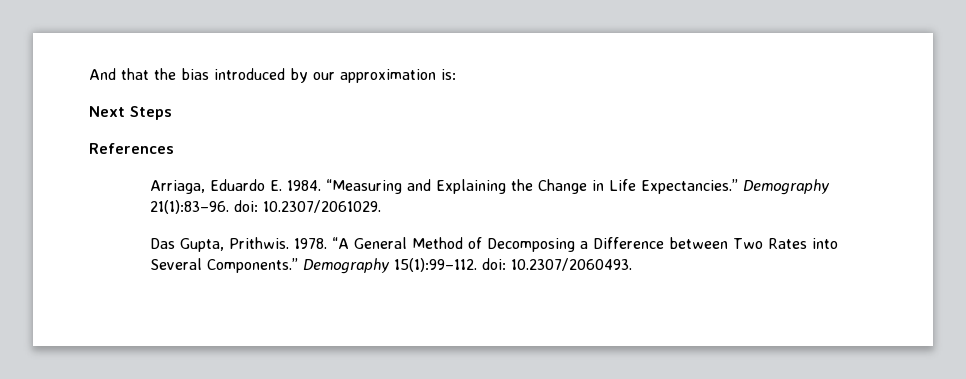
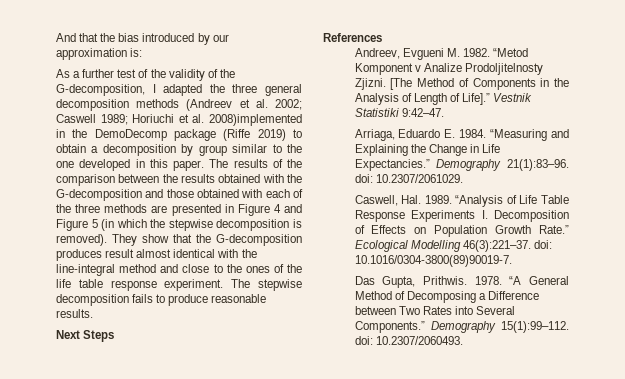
+ As a further test of the validity of the G-decomposition, I adapted the three general decomposition methods (Andreev et al. 2002; Caswell 1989; Horiuchi et al. 2008)implemented in the DemoDecomp package (Riffe 2019) to obtain a decomposition by group similar to the one developed in this paper. The results of the comparison between the results obtained with the G-decomposition and those obtained with each of the three methods are presented in Figure 4 and Figure 5 (in which the stepwise decomposition is removed). They show that the G-decomposition produces result almost identical with the line-integral method and close to the ones of the life table response experiment. The stepwise decomposition fails to produce reasonable results.
  Next Steps
  References
+ Andreev, Evgueni M. 1982. “Metod Komponent v Analize Prodoljitelnosty Zjizni. [The Method of Components in the Analysis of Length of Life].” Vestnik Statistiki 9:42–47.
+ Caswell, Hal. 1989. “Analysis of Life Table Response Experiments I. Decomposition of Effects on Population Growth Rate.” Ecological Modelling 46(3):221–37. doi: 10.1016/0304-3800(89)90019-7.

